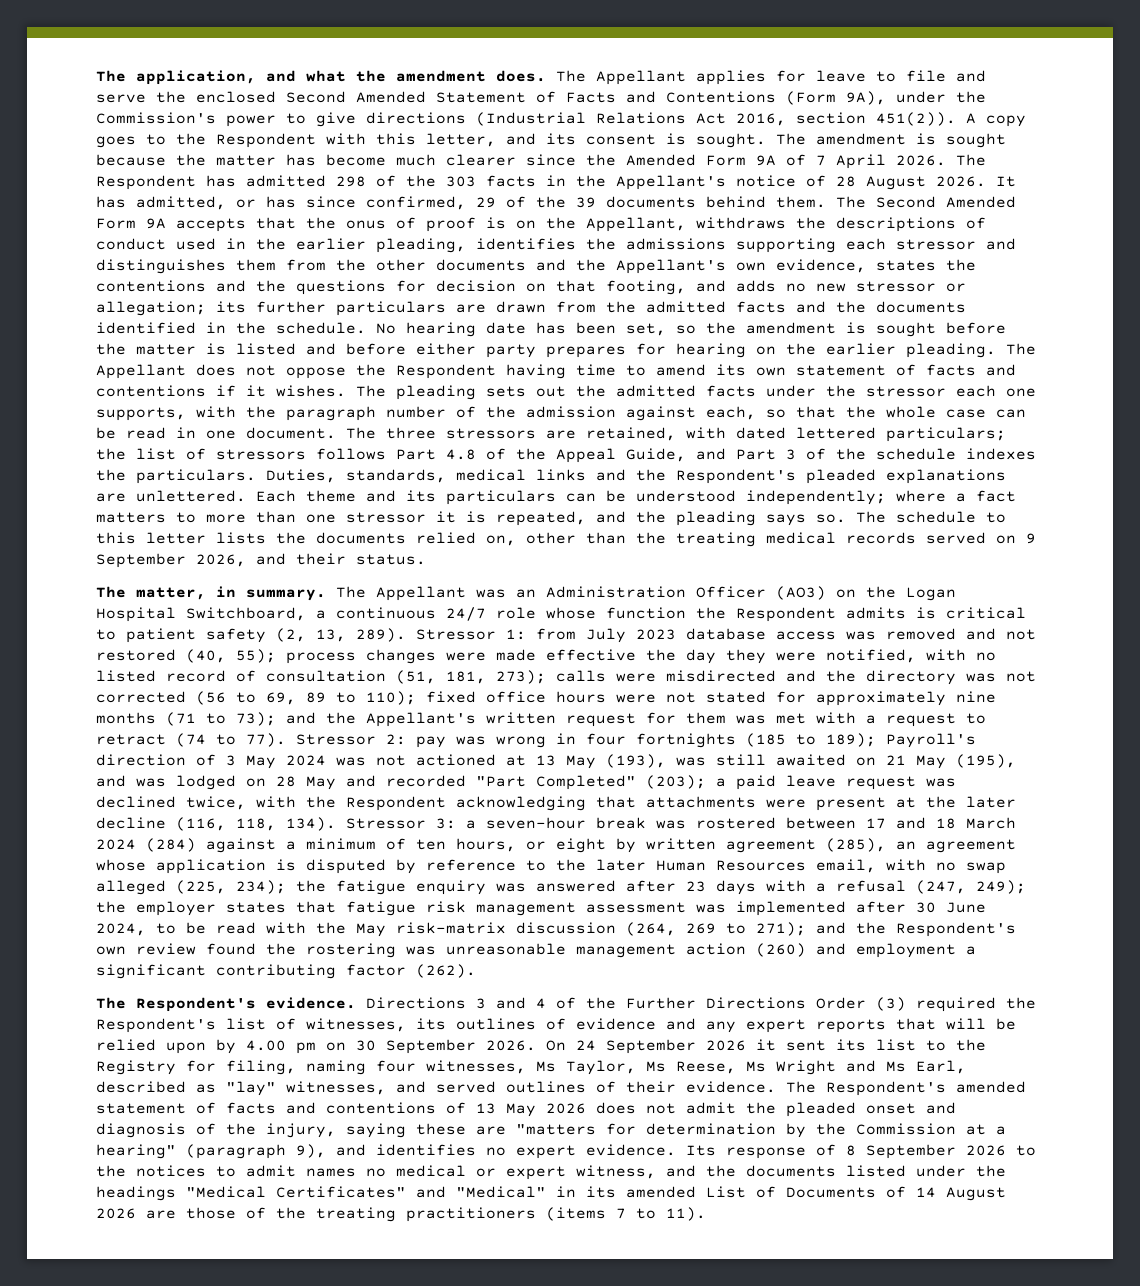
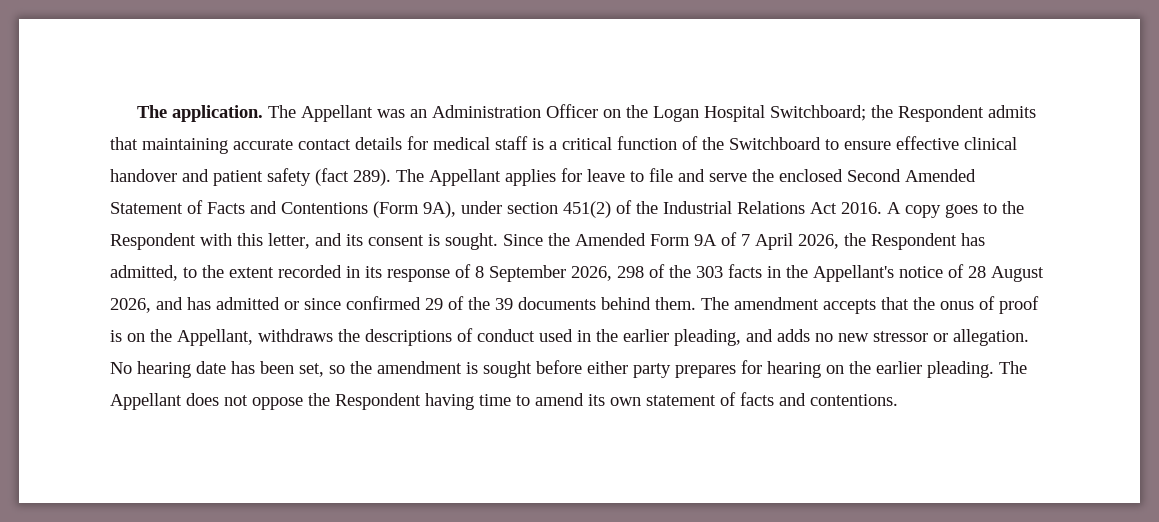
- The application, and what the amendment does.
+ The application. The Appellant was an Administration Officer on the Logan Hospital Switchboard; the Respondent admits that maintaining accurate contact details for medical staff is a critical function of the Switchboard to ensure effective clinical handover and patient safety (fact 289).
- The Appellant applies for leave to file and serve the enclosed Second Amended Statement of Facts and Contentions (Form 9A), under the Commission's power to give directions (Industrial Relations Act 2016, section 451(2)).
+ The Appellant applies for leave to file and serve the enclosed Second Amended Statement of Facts and Contentions (Form 9A), under section 451(2) of the Industrial Relations Act 2016.
- The amendment is sought because the matter has become much clearer since the Amended Form 9A of 7 April 2026. The Respondent has admitted 298 of the 303 facts in the Appellant's notice of 28 August 2026. It has admitted, or has since confirmed, 29 of the 39 documents behind them.
+ Since the Amended Form 9A of 7 April 2026, the Respondent has admitted, to the extent recorded in its response of 8 September 2026, 298 of the 303 facts in the Appellant's notice of 28 August 2026, and has admitted or since confirmed 29 of the 39 documents behind them.
- The Second Amended Form 9A accepts that the onus of proof is on the Appellant, withdraws the descriptions of conduct used in the earlier pleading, identifies the admissions supporting each stressor and distinguishes them from the other documents and the Appellant's own evidence, states the contentions and the questions for decision on that footing, and adds no new stressor or allegation; its further particulars are drawn from the admitted facts and the documents identified in the schedule.
+ The amendment accepts that the onus of proof is on the Appellant, withdraws the descriptions of conduct used in the earlier pleading, and adds no new stressor or allegation.
- No hearing date has been set, so the amendment is sought before the matter is listed and before either party prepares for hearing on the earlier pleading.
+ No hearing date has been set, so the amendment is sought before either party prepares for hearing on the earlier pleading.
- The Appellant does not oppose the Respondent having time to amend its own statement of facts and contentions if it wishes. The pleading sets out the admitted facts under the stressor each one supports, with the paragraph number of the admission against each, so that the whole case can be read in one document. The three stressors are retained, with dated lettered particulars; the list of stressors follows Part 4.8 of the Appeal Guide, and Part 3 of the schedule indexes the particulars. Duties, standards, medical links and the Respondent's pleaded explanations are unlettered. Each theme and its particulars can be understood independently; where a fact matters to more than one stressor it is repeated, and the pleading says so. The schedule to this letter lists the documents relied on, other than the treating medical records served on 9 September 2026, and their status.
- The matter, in summary. The Appellant was an Administration Officer (AO3) on the Logan Hospital Switchboard, a continuous 24/7 role whose function the Respondent admits is critical to patient safety (2, 13, 289). Stressor 1: from July 2023 database access was removed and not restored (40, 55); process changes were made effective the day they were notified, with no listed record of consultation (51, 181, 273); calls were misdirected and the directory was not corrected (56 to 69, 89 to 110); fixed office hours were not stated for approximately nine months (71 to 73); and the Appellant's written request for them was met with a request to retract (74 to 77). Stressor 2: pay was wrong in four fortnights (185 to 189); Payroll's direction of 3 May 2024 was not actioned at 13 May (193), was still awaited on 21 May (195), and was lodged on 28 May and recorded "Part Completed" (203); a paid leave request was declined twice, with the Respondent acknowledging that attachments were present at the later decline (116, 118, 134). Stressor 3: a seven-hour break was rostered between 17 and 18 March 2024 (284) against a minimum of ten hours, or eight by written agreement (285), an agreement whose application is disputed by reference to the later Human Resources email, with no swap alleged (225, 234); the fatigue enquiry was answered after 23 days with a refusal (247, 249); the employer states that fatigue risk management assessment was implemented after 30 June 2024, to be read with the May risk-matrix discussion (264, 269 to 271); and the Respondent's own review found the rostering was unreasonable management action (260) and employment a significant contributing factor (262).
- The Respondent's evidence. Directions 3 and 4 of the Further Directions Order (3) required the Respondent's list of witnesses, its outlines of evidence and any expert reports that will be relied upon by 4.00 pm on 30 September 2026. On 24 September 2026 it sent its list to the Registry for filing, naming four witnesses, Ms Taylor, Ms Reese, Ms Wright and Ms Earl, described as "lay" witnesses, and served outlines of their evidence. The Respondent's amended statement of facts and contentions of 13 May 2026 does not admit the pleaded onset and diagnosis of the injury, saying these are "matters for determination by the Commission at a hearing" (paragraph 9), and identifies no expert evidence. Its response of 8 September 2026 to the notices to admit names no medical or expert witness, and the documents listed under the headings "Medical Certificates" and "Medical" in its amended List of Documents of 14 August 2026 are those of the treating practitioners (items 7 to 11).
+ The Appellant does not oppose the Respondent having time to amend its own statement of facts and contentions.

